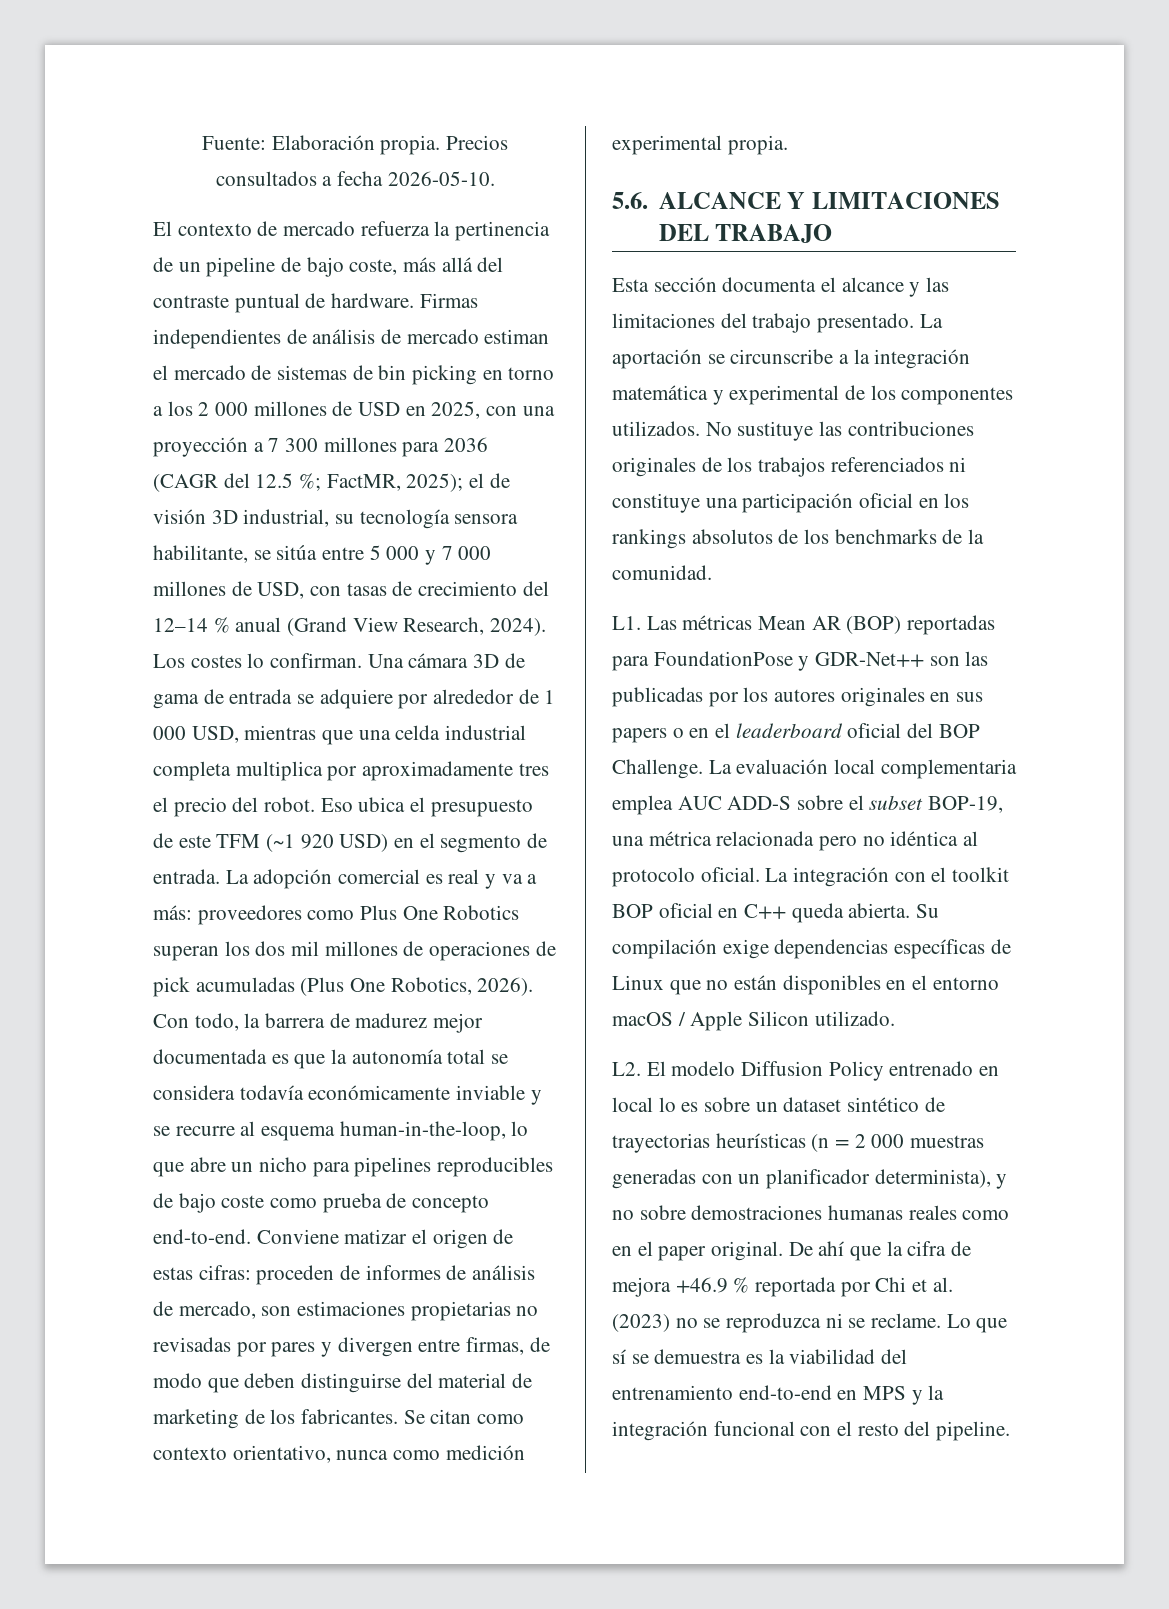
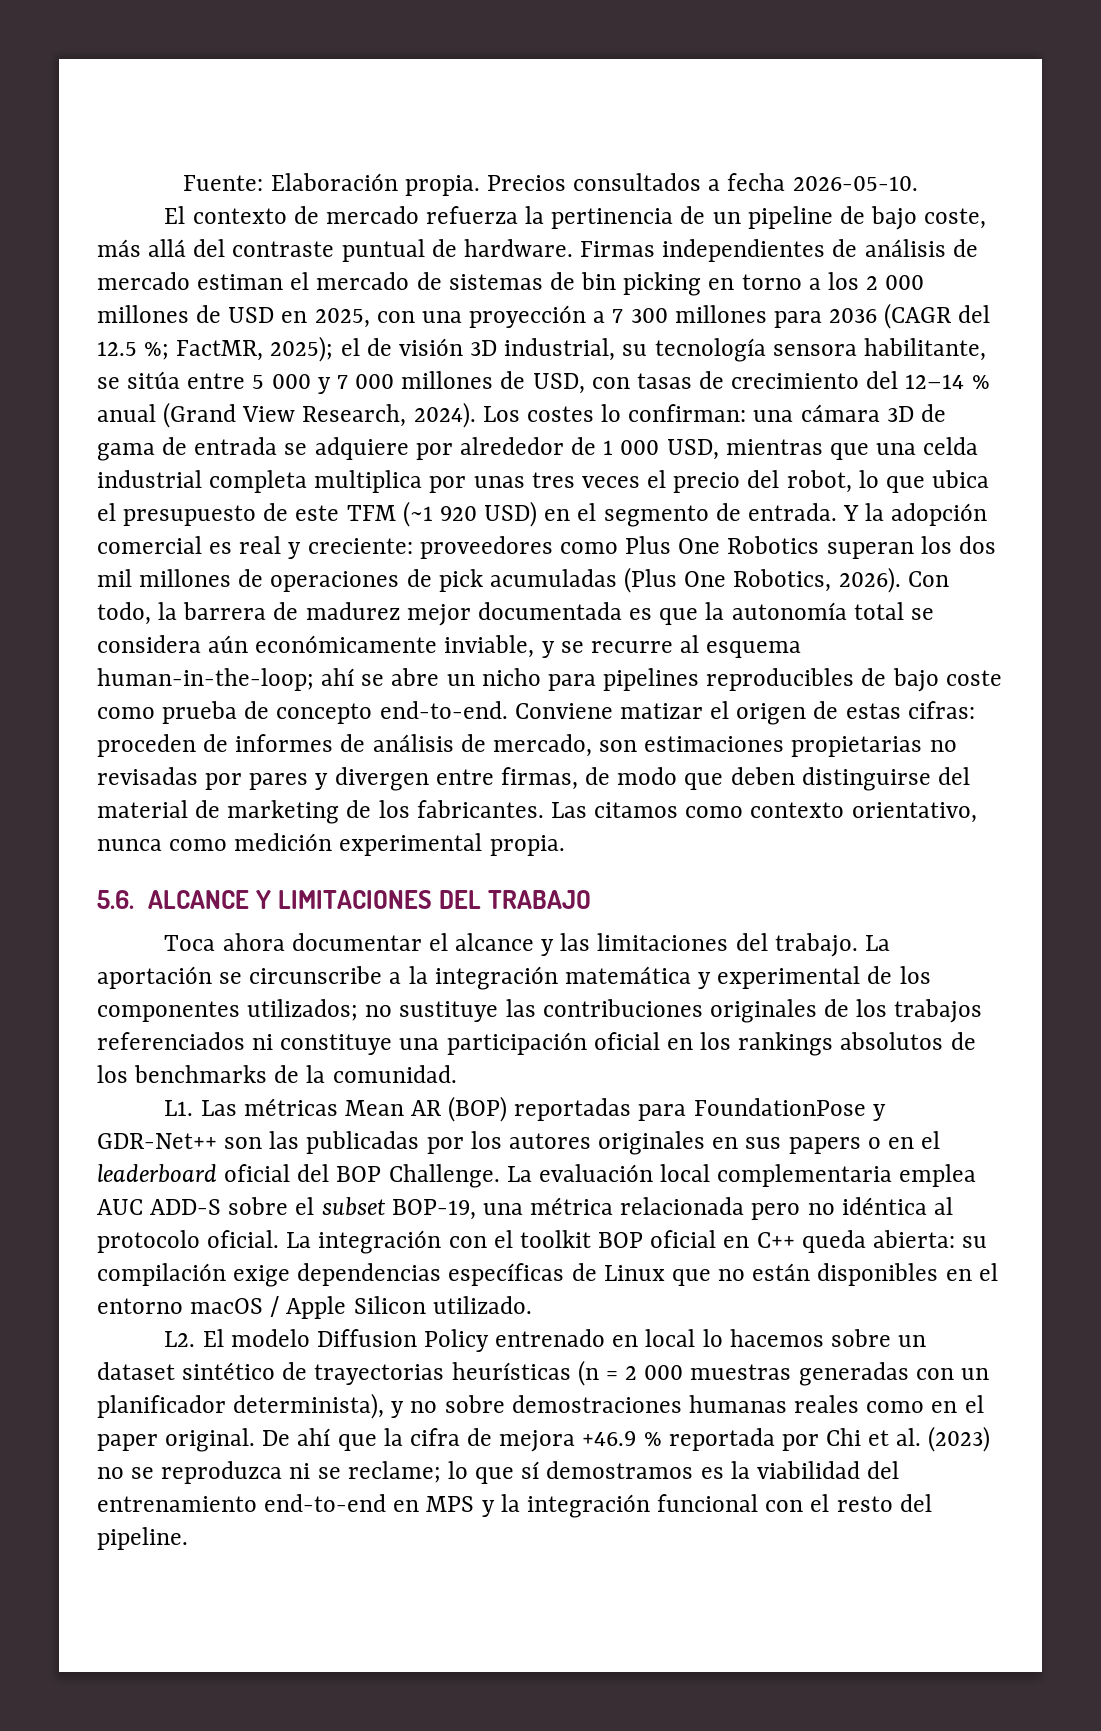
- Los costes lo confirman. Una cámara 3D de gama de entrada se adquiere por alrededor de 1 000 USD, mientras que una celda industrial completa multiplica por aproximadamente tres el precio del robot. Eso ubica el presupuesto de este TFM (~1 920 USD) en el segmento de entrada.
+ Los costes lo confirman: una cámara 3D de gama de entrada se adquiere por alrededor de 1 000 USD, mientras que una celda industrial completa multiplica por unas tres veces el precio del robot, lo que ubica el presupuesto de este TFM (~1 920 USD) en el segmento de entrada.
- La adopción comercial es real y va a más: proveedores como Plus One Robotics superan los dos mil millones de operaciones de pick acumuladas (Plus One Robotics, 2026).
+ Y la adopción comercial es real y creciente: proveedores como Plus One Robotics superan los dos mil millones de operaciones de pick acumuladas (Plus One Robotics, 2026).
- Con todo, la barrera de madurez mejor documentada es que la autonomía total se considera todavía económicamente inviable y se recurre al esquema human-in-the-loop, lo que abre un nicho para pipelines reproducibles de bajo coste como prueba de concepto end-to-end.
+ Con todo, la barrera de madurez mejor documentada es que la autonomía total se considera aún económicamente inviable, y se recurre al esquema human-in-the-loop; ahí se abre un nicho para pipelines reproducibles de bajo coste como prueba de concepto end-to-end.
- Se citan como contexto orientativo, nunca como medición experimental propia.
+ Las citamos como contexto orientativo, nunca como medición experimental propia.
- Esta sección documenta el alcance y las limitaciones del trabajo presentado.
+ Toca ahora documentar el alcance y las limitaciones del trabajo.
- La aportación se circunscribe a la integración matemática y experimental de los componentes utilizados. No sustituye las contribuciones originales de los trabajos referenciados ni constituye una participación oficial en los rankings absolutos de los benchmarks de la comunidad.
+ La aportación se circunscribe a la integración matemática y experimental de los componentes utilizados; no sustituye las contribuciones originales de los trabajos referenciados ni constituye una participación oficial en los rankings absolutos de los benchmarks de la comunidad.
- La integración con el toolkit BOP oficial en C++ queda abierta. Su compilación exige dependencias específicas de Linux que no están disponibles en el entorno macOS / Apple Silicon utilizado.
+ La integración con el toolkit BOP oficial en C++ queda abierta: su compilación exige dependencias específicas de Linux que no están disponibles en el entorno macOS / Apple Silicon utilizado.
- L2. El modelo Diffusion Policy entrenado en local lo es sobre un dataset sintético de trayectorias heurísticas (n = 2 000 muestras generadas con un planificador determinista), y no sobre demostraciones humanas reales como en el paper original.
+ L2. El modelo Diffusion Policy entrenado en local lo hacemos sobre un dataset sintético de trayectorias heurísticas (n = 2 000 muestras generadas con un planificador determinista), y no sobre demostraciones humanas reales como en el paper original.
- De ahí que la cifra de mejora +46.9 % reportada por Chi et al. (2023) no se reproduzca ni se reclame. Lo que sí se demuestra es la viabilidad del entrenamiento end-to-end en MPS y la integración funcional con el resto del pipeline.
+ De ahí que la cifra de mejora +46.9 % reportada por Chi et al. (2023) no se reproduzca ni se reclame; lo que sí demostramos es la viabilidad del entrenamiento end-to-end en MPS y la integración funcional con el resto del pipeline.

